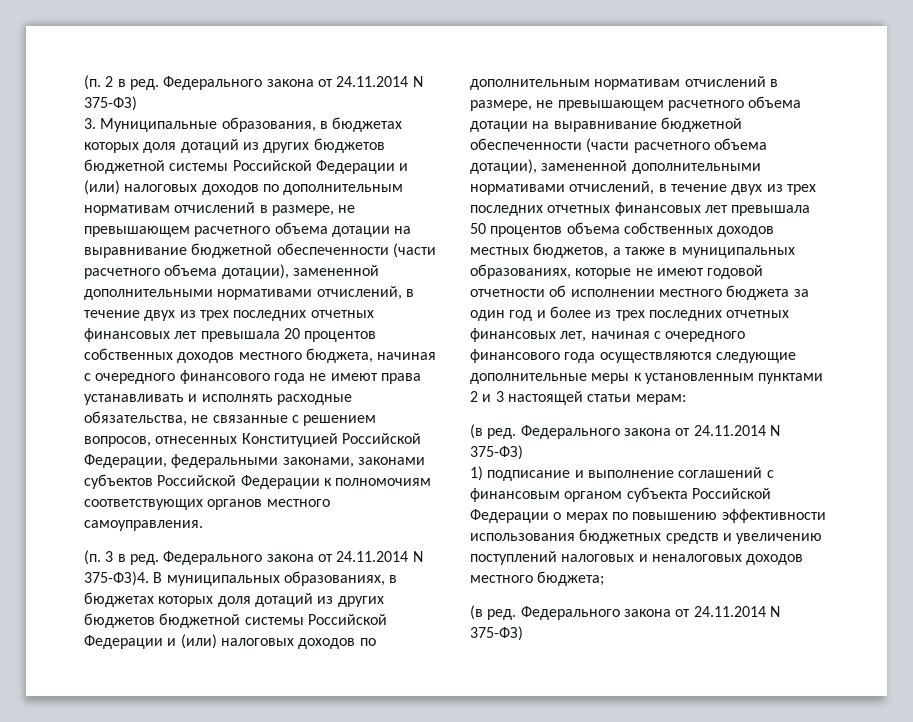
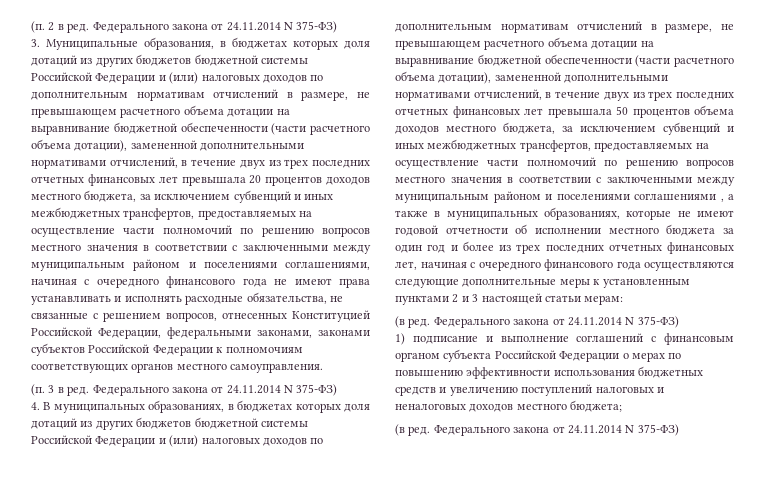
- 3. Муниципальные образования, в бюджетах которых доля дотаций из других бюджетов бюджетной системы Российской Федерации и (или) налоговых доходов по дополнительным нормативам отчислений в размере, не превышающем расчетного объема дотации на выравнивание бюджетной обеспеченности (части расчетного объема дотации), замененной дополнительными нормативами отчислений, в течение двух из трех последних отчетных финансовых лет превышала 20 процентов собственных доходов местного бюджета, начиная с очередного финансового года не имеют права устанавливать и исполнять расходные обязательства, не связанные с решением вопросов, отнесенных Конституцией Российской Федерации, федеральными законами, законами субъектов Российской Федерации к полномочиям соответствующих органов местного самоуправления.
+ 3. Муниципальные образования, в бюджетах которых доля дотаций из других бюджетов бюджетной системы Российской Федерации и (или) налоговых доходов по дополнительным нормативам отчислений в размере, не превышающем расчетного объема дотации на выравнивание бюджетной обеспеченности (части расчетного объема дотации), замененной дополнительными нормативами отчислений, в течение двух из трех последних отчетных финансовых лет превышала 20 процентов доходов местного бюджета, за исключением субвенций и иных межбюджетных трансфертов, предоставляемых на осуществление части полномочий по решению вопросов местного значения в соответствии с заключенными между муниципальным районом и поселениями соглашениями, начиная с очередного финансового года не имеют права устанавливать и исполнять расходные обязательства, не связанные с решением вопросов, отнесенных Конституцией Российской Федерации, федеральными законами, законами субъектов Российской Федерации к полномочиям соответствующих органов местного самоуправления.
- (п. 3 в ред. Федерального закона от 24.11.2014 N 375-ФЗ)4. В муниципальных образованиях, в бюджетах которых доля дотаций из других бюджетов бюджетной системы Российской Федерации и (или) налоговых доходов по дополнительным нормативам отчислений в размере, не превышающем расчетного объема дотации на выравнивание бюджетной обеспеченности (части расчетного объема дотации), замененной дополнительными нормативами отчислений, в течение двух из трех последних отчетных финансовых лет превышала 50 процентов объема собственных доходов местных бюджетов, а также в муниципальных образованиях, которые не имеют годовой отчетности об исполнении местного бюджета за один год и более из трех последних отчетных финансовых лет, начиная с очередного финансового года осуществляются следующие дополнительные меры к установленным пунктами 2 и 3 настоящей статьи мерам:
+ (п. 3 в ред. Федерального закона от 24.11.2014 N 375-ФЗ)
+ 4. В муниципальных образованиях, в бюджетах которых доля дотаций из других бюджетов бюджетной системы Российской Федерации и (или) налоговых доходов по дополнительным нормативам отчислений в размере, не превышающем расчетного объема дотации на выравнивание бюджетной обеспеченности (части расчетного объема дотации), замененной дополнительными нормативами отчислений, в течение двух из трех последних отчетных финансовых лет превышала 50 процентов объема доходов местного бюджета, за исключением субвенций и иных межбюджетных трансфертов, предоставляемых на осуществление части полномочий по решению вопросов местного значения в соответствии с заключенными между муниципальным районом и поселениями соглашениями , а также в муниципальных образованиях, которые не имеют годовой отчетности об исполнении местного бюджета за один год и более из трех последних отчетных финансовых лет, начиная с очередного финансового года осуществляются следующие дополнительные меры к установленным пунктами 2 и 3 настоящей статьи мерам:

